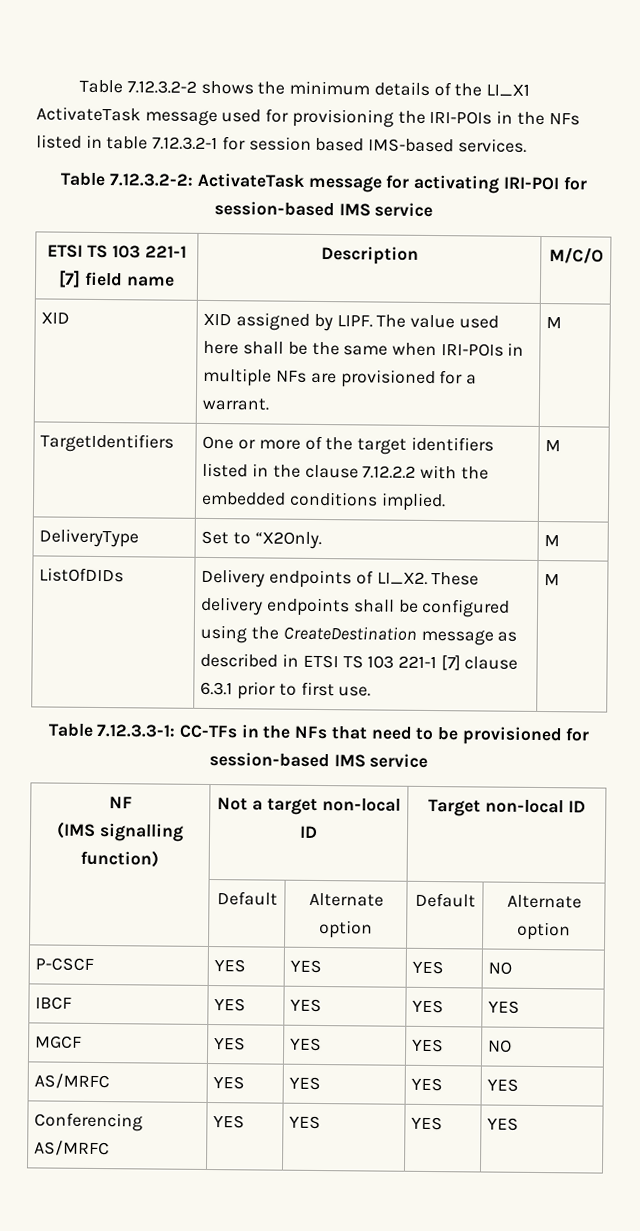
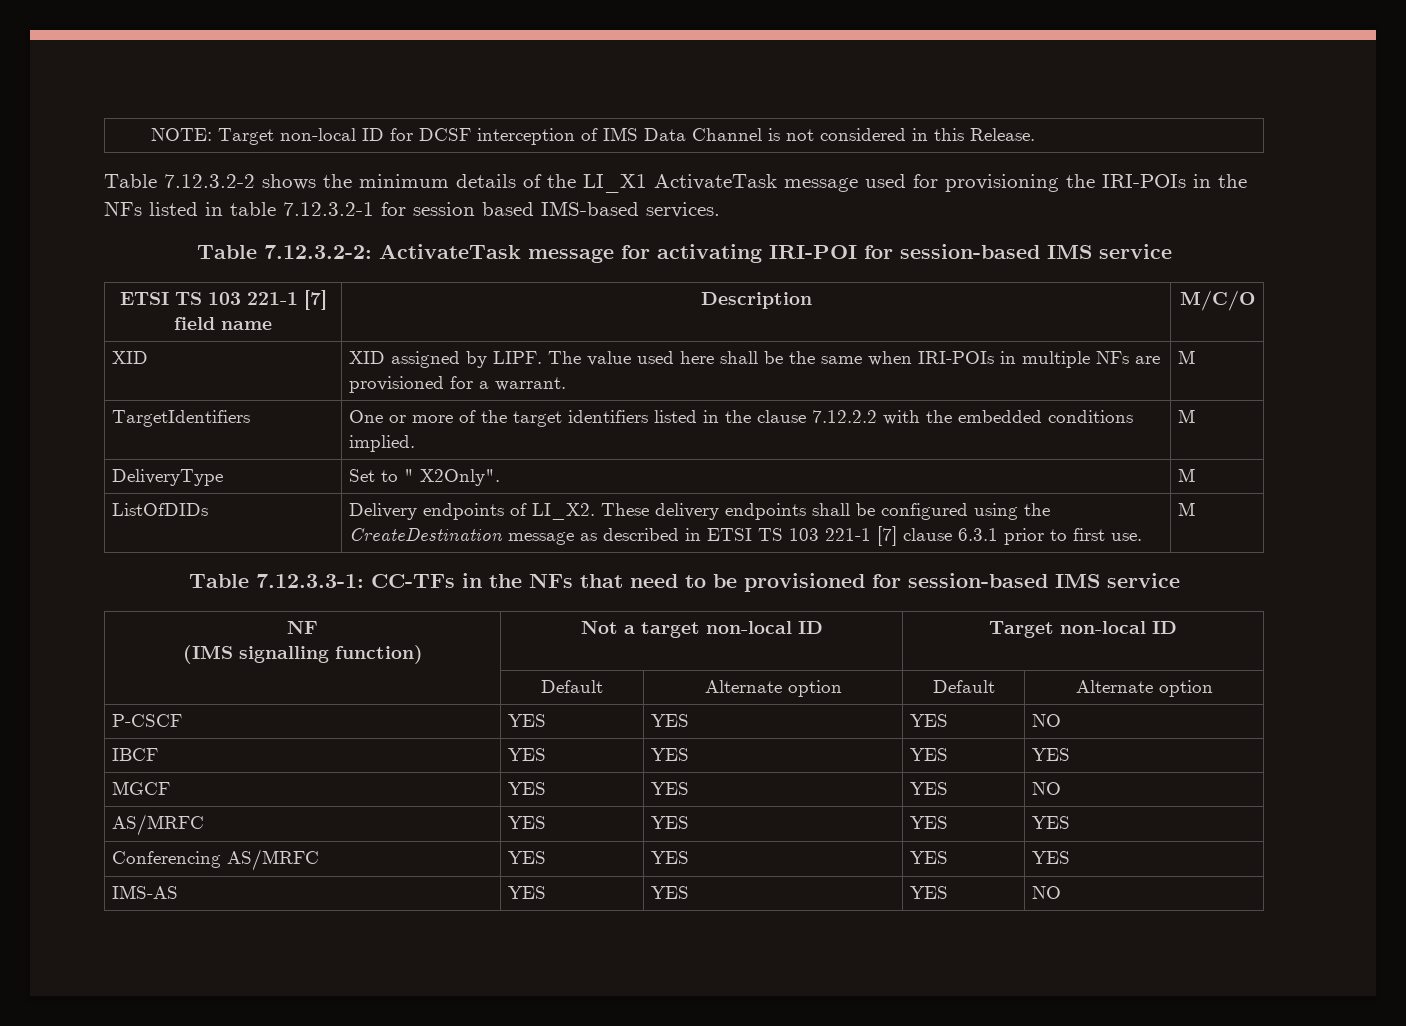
+ NOTE: Target non-local ID for DCSF interception of IMS Data Channel is not considered in this Release.
- DeliveryType | Set to “X2Only. | M
+ DeliveryType | Set to " X2Only". | M
+ IMS-AS | YES | YES | YES | NO

